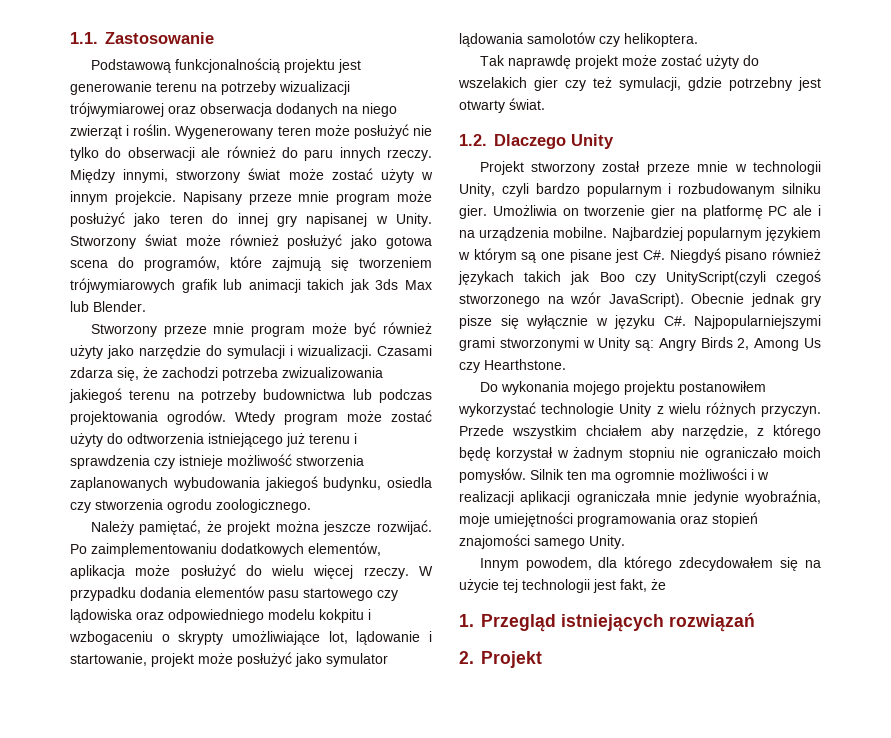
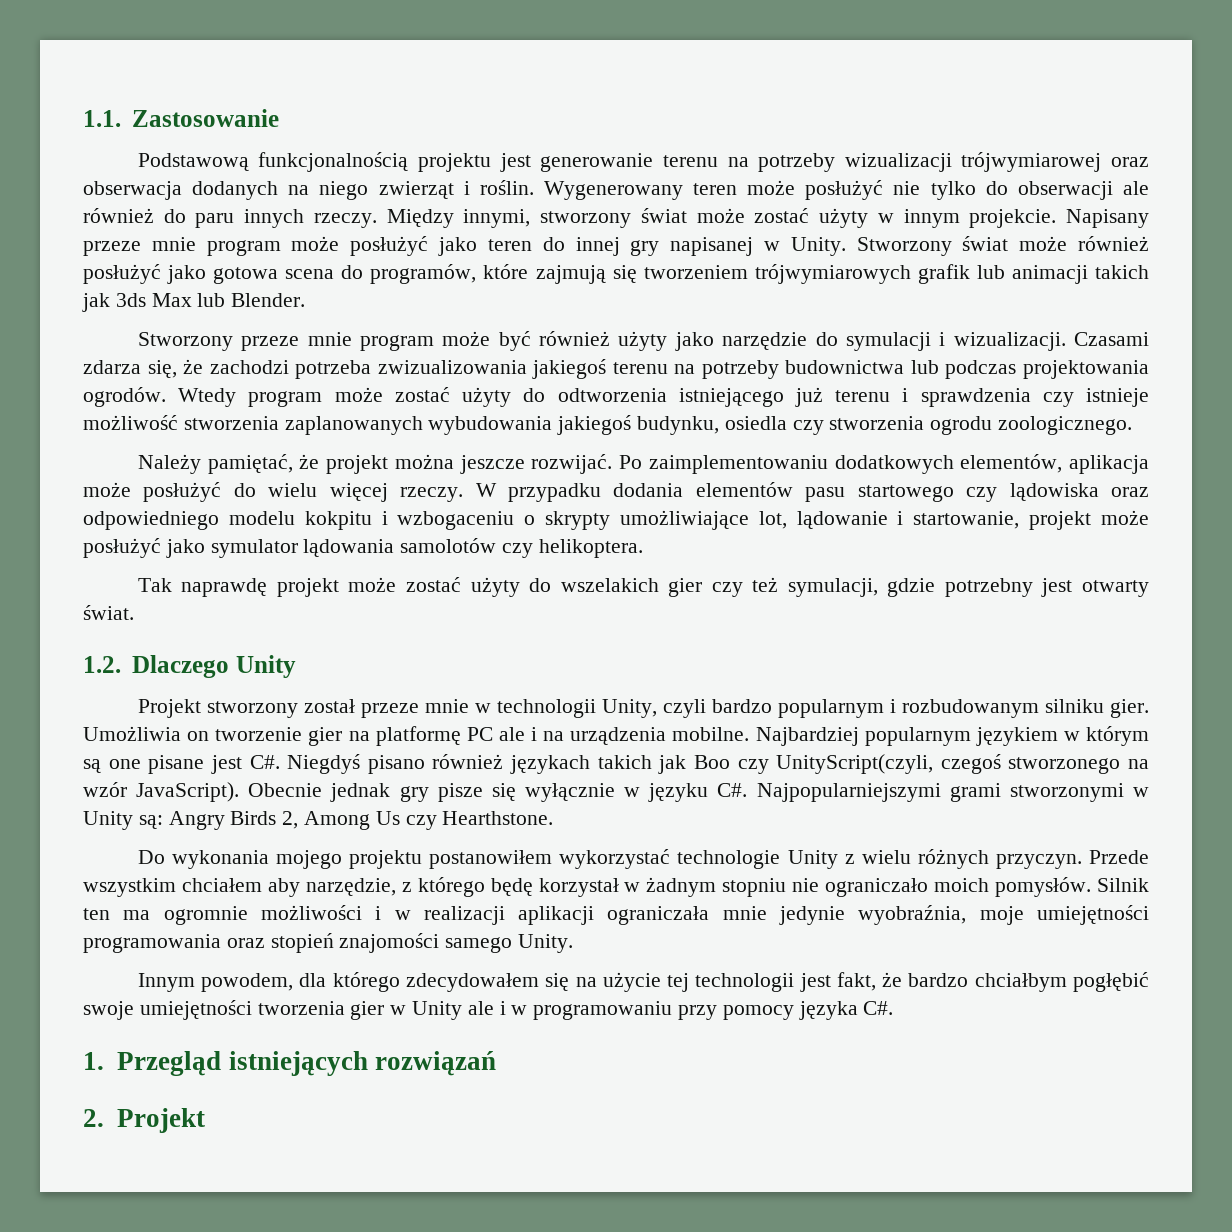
- Najbardziej popularnym językiem w którym są one pisane jest C#. Niegdyś pisano również językach takich jak Boo czy UnityScript(czyli czegoś stworzonego na wzór JavaScript).
+ Najbardziej popularnym językiem w którym są one pisane jest C#. Niegdyś pisano również językach takich jak Boo czy UnityScript(czyli, czegoś stworzonego na wzór JavaScript).
- Innym powodem, dla którego zdecydowałem się na użycie tej technologii jest fakt, że
+ Innym powodem, dla którego zdecydowałem się na użycie tej technologii jest fakt, że bardzo chciałbym pogłębić swoje umiejętności tworzenia gier w Unity ale i w programowaniu przy pomocy języka C#.

